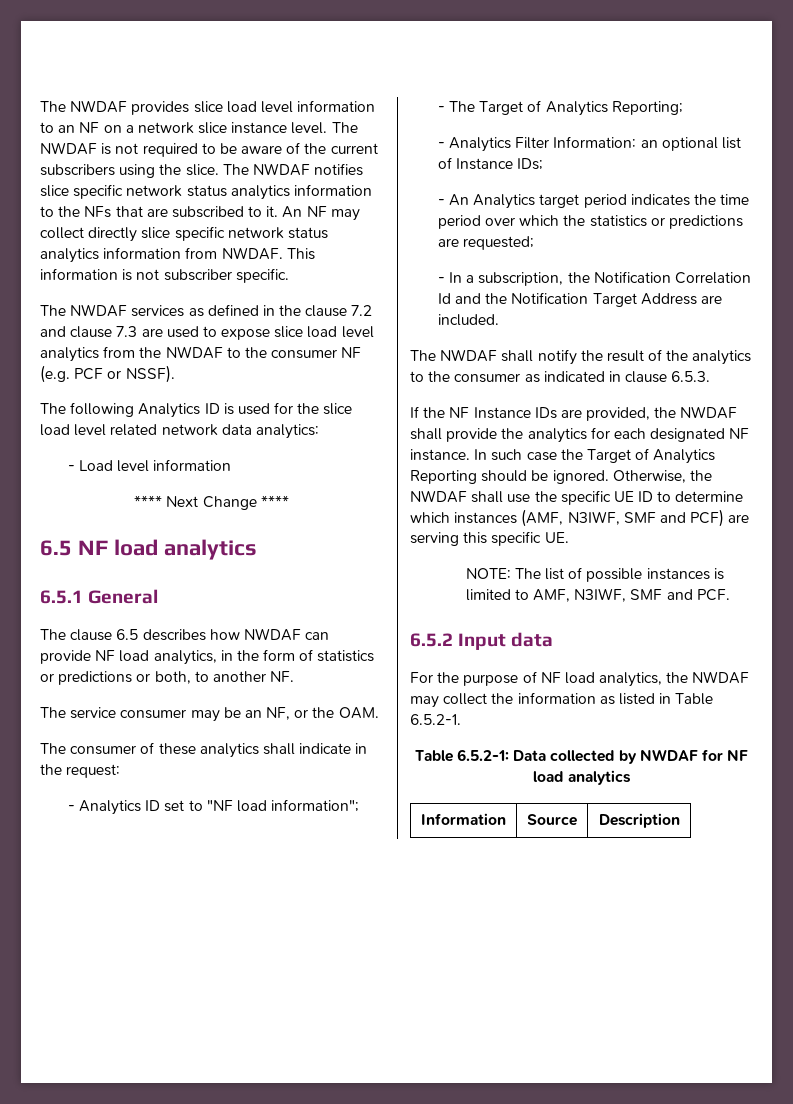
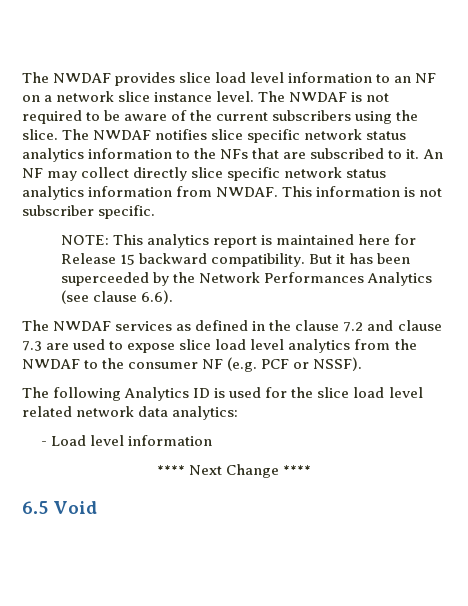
+ NOTE: This analytics report is maintained here for Release 15 backward compatibility. But it has been superceeded by the Network Performances Analytics (see clause 6.6).
- 6.5 NF load analytics
- 6.5.1 General
- The clause 6.5 describes how NWDAF can provide NF load analytics, in the form of statistics or predictions or both, to another NF.
- The service consumer may be an NF, or the OAM.
- The consumer of these analytics shall indicate in the request:
- - Analytics ID set to "NF load information";
- - The Target of Analytics Reporting;
- - Analytics Filter Information: an optional list of Instance IDs;
- - An Analytics target period indicates the time period over which the statistics or predictions are requested;
- - In a subscription, the Notification Correlation Id and the Notification Target Address are included.
- The NWDAF shall notify the result of the analytics to the consumer as indicated in clause 6.5.3.
- If the NF Instance IDs are provided, the NWDAF shall provide the analytics for each designated NF instance. In such case the Target of Analytics Reporting should be ignored. Otherwise, the NWDAF shall use the specific UE ID to determine which instances (AMF, N3IWF, SMF and PCF) are serving this specific UE.
- NOTE: The list of possible instances is limited to AMF, N3IWF, SMF and PCF.
- 6.5.2 Input data
- For the purpose of NF load analytics, the NWDAF may collect the information as listed in Table 6.5.2-1.
- Table 6.5.2-1: Data collected by NWDAF for NF load analytics
- Information | Source | Description
+ 6.5 Void

